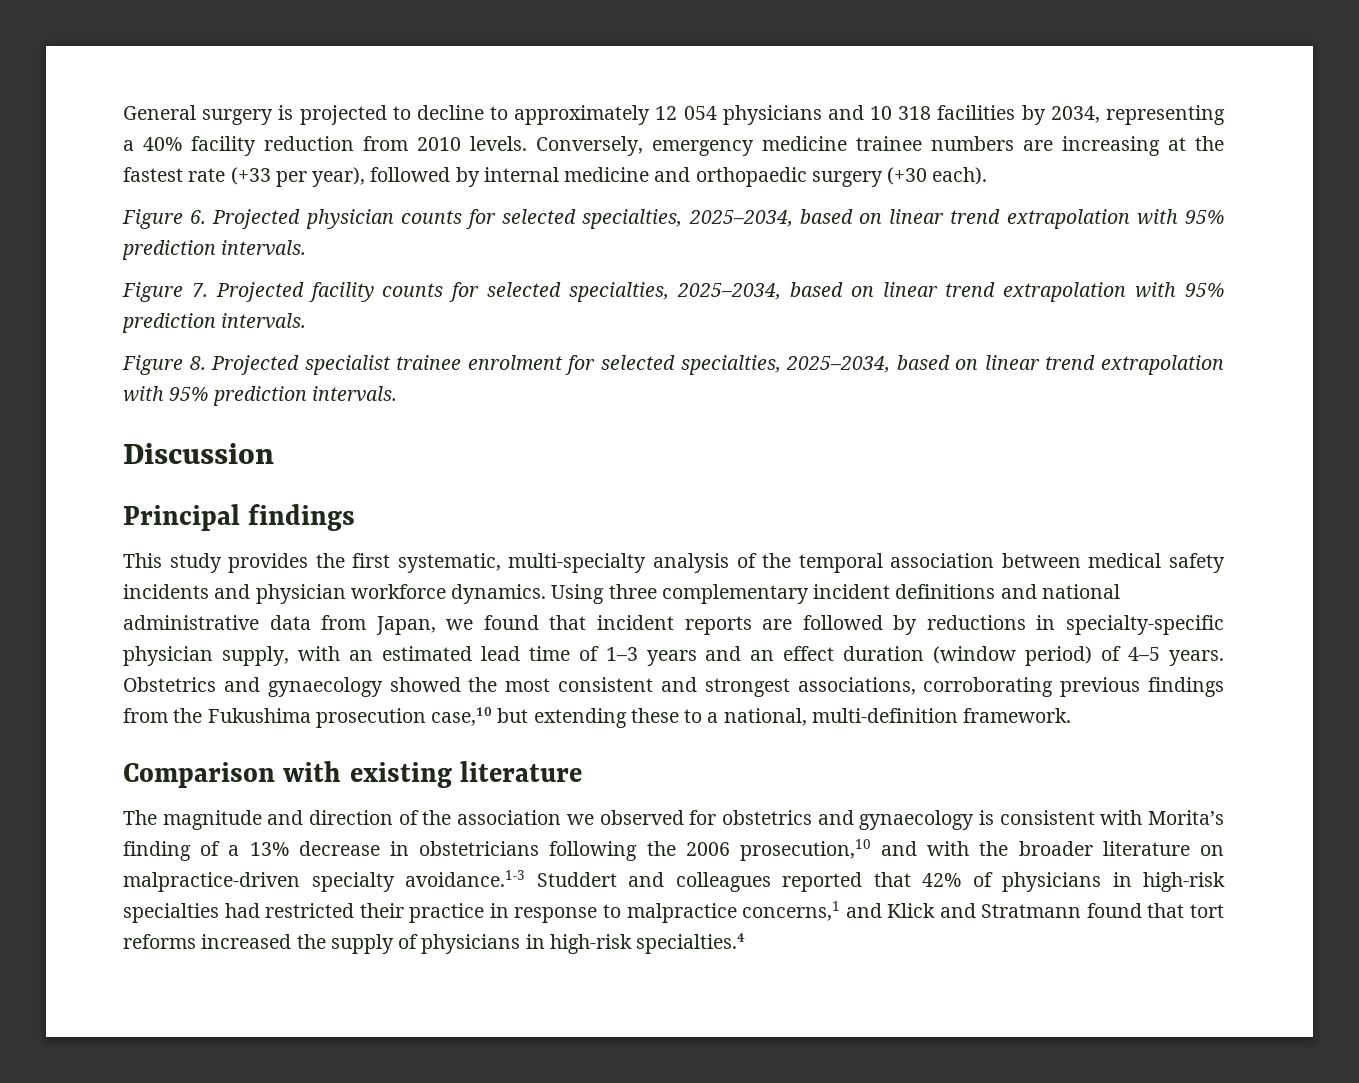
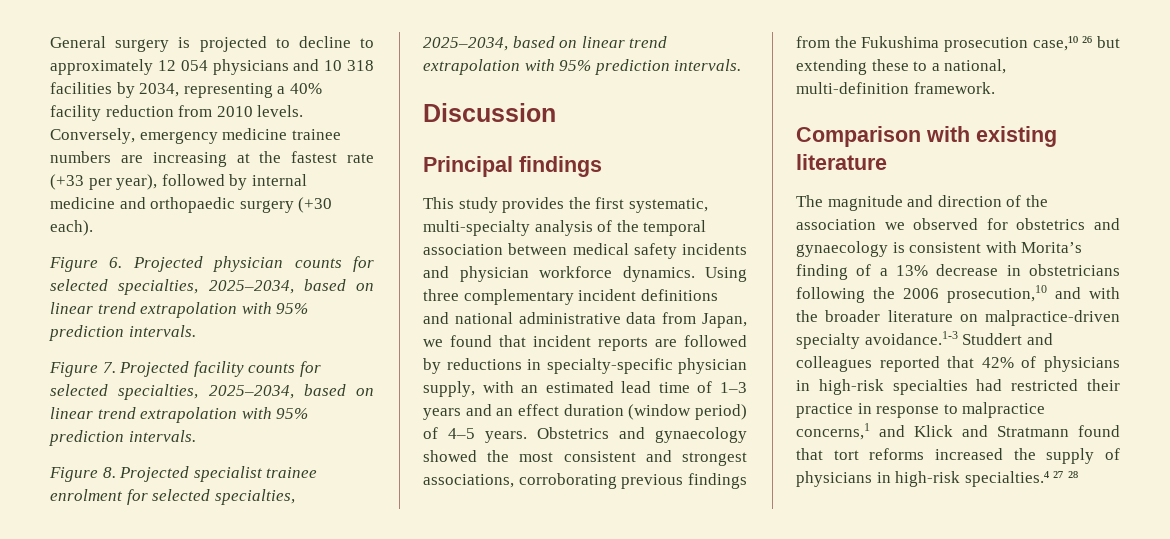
- Obstetrics and gynaecology showed the most consistent and strongest associations, corroborating previous findings from the Fukushima prosecution case,¹⁰ but extending these to a national, multi-definition framework.
+ Obstetrics and gynaecology showed the most consistent and strongest associations, corroborating previous findings from the Fukushima prosecution case,¹⁰ ²⁶ but extending these to a national, multi-definition framework.
- The magnitude and direction of the association we observed for obstetrics and gynaecology is consistent with Morita’s finding of a 13% decrease in obstetricians following the 2006 prosecution,10 and with the broader literature on malpractice-driven specialty avoidance.1-3 Studdert and colleagues reported that 42% of physicians in high-risk specialties had restricted their practice in response to malpractice concerns,1 and Klick and Stratmann found that tort reforms increased the supply of physicians in high-risk specialties.⁴
+ The magnitude and direction of the association we observed for obstetrics and gynaecology is consistent with Morita’s finding of a 13% decrease in obstetricians following the 2006 prosecution,10 and with the broader literature on malpractice-driven specialty avoidance.1-3 Studdert and colleagues reported that 42% of physicians in high-risk specialties had restricted their practice in response to malpractice concerns,1 and Klick and Stratmann found that tort reforms increased the supply of physicians in high-risk specialties.⁴ ²⁷ ²⁸

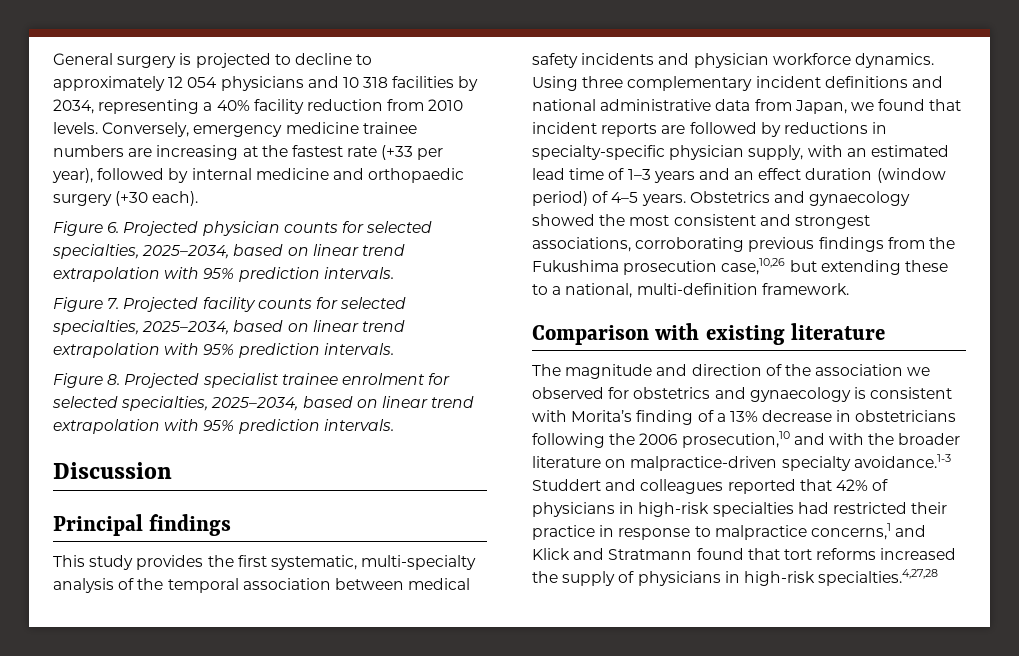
- Obstetrics and gynaecology showed the most consistent and strongest associations, corroborating previous findings from the Fukushima prosecution case,¹⁰ ²⁶ but extending these to a national, multi-definition framework.
+ Obstetrics and gynaecology showed the most consistent and strongest associations, corroborating previous findings from the Fukushima prosecution case,10,26 but extending these to a national, multi-definition framework.
- The magnitude and direction of the association we observed for obstetrics and gynaecology is consistent with Morita’s finding of a 13% decrease in obstetricians following the 2006 prosecution,10 and with the broader literature on malpractice-driven specialty avoidance.1-3 Studdert and colleagues reported that 42% of physicians in high-risk specialties had restricted their practice in response to malpractice concerns,1 and Klick and Stratmann found that tort reforms increased the supply of physicians in high-risk specialties.⁴ ²⁷ ²⁸
+ The magnitude and direction of the association we observed for obstetrics and gynaecology is consistent with Morita’s finding of a 13% decrease in obstetricians following the 2006 prosecution,10 and with the broader literature on malpractice-driven specialty avoidance.1-3 Studdert and colleagues reported that 42% of physicians in high-risk specialties had restricted their practice in response to malpractice concerns,1 and Klick and Stratmann found that tort reforms increased the supply of physicians in high-risk specialties.4,27,28

